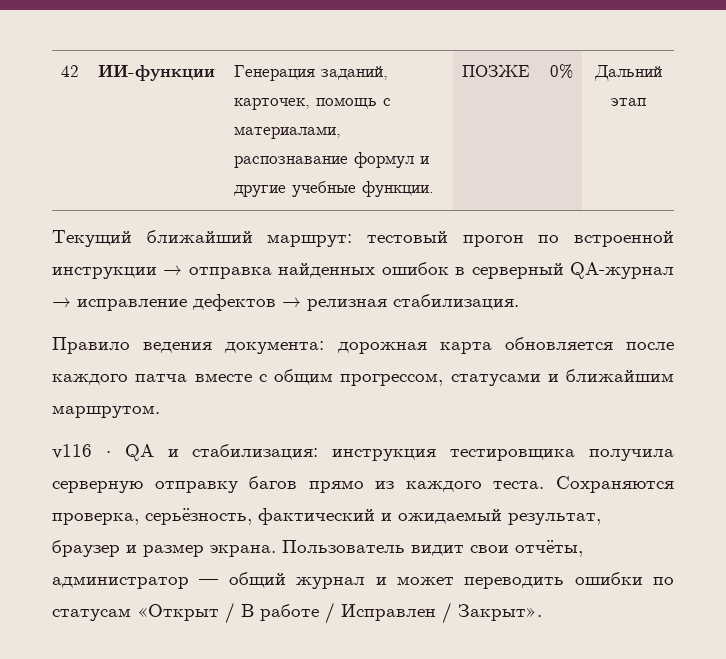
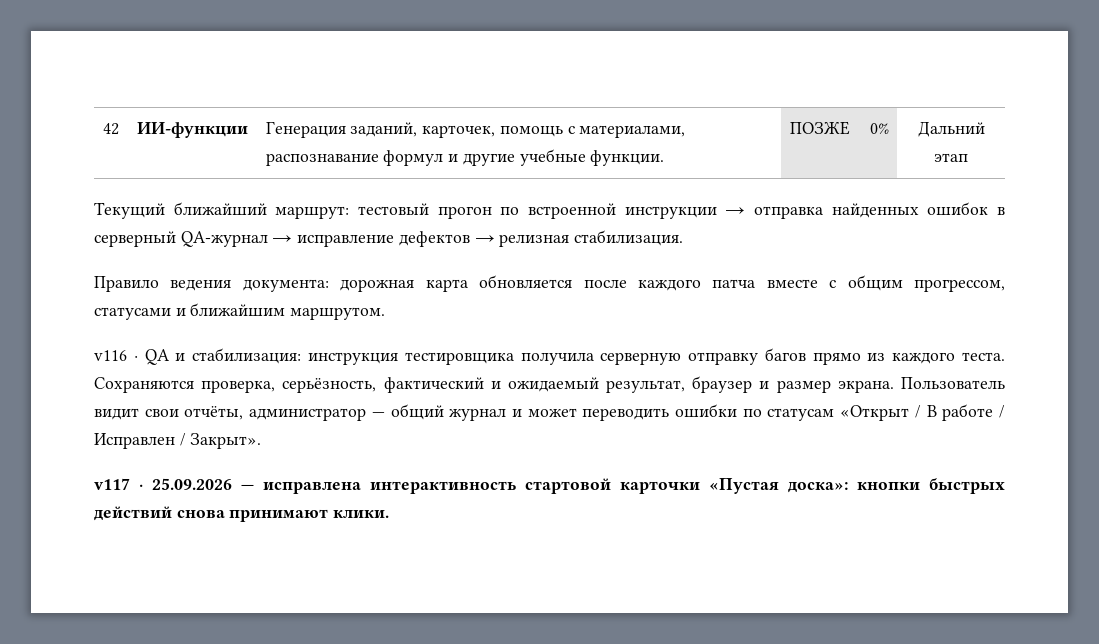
+ v117 · 25.09.2026 — исправлена интерактивность стартовой карточки «Пустая доска»: кнопки быстрых действий снова принимают клики.

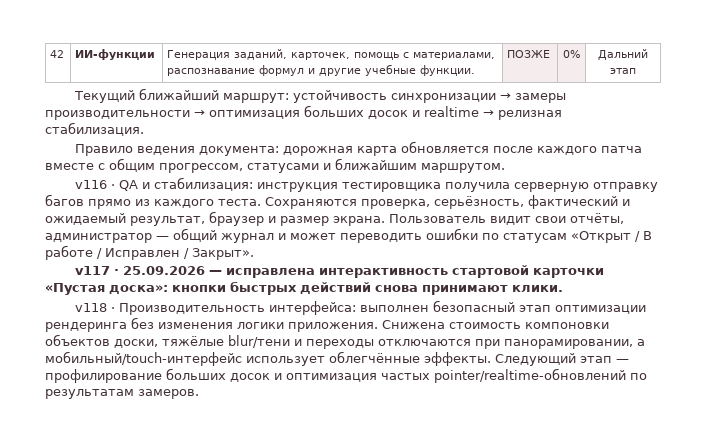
- Текущий ближайший маршрут: тестовый прогон по встроенной инструкции → отправка найденных ошибок в серверный QA-журнал → исправление дефектов → релизная стабилизация.
+ Текущий ближайший маршрут: устойчивость синхронизации → замеры производительности → оптимизация больших досок и realtime → релизная стабилизация.
+ v118 · Производительность интерфейса: выполнен безопасный этап оптимизации рендеринга без изменения логики приложения. Снижена стоимость компоновки объектов доски, тяжёлые blur/тени и переходы отключаются при панорамировании, а мобильный/touch-интерфейс использует облегчённые эффекты. Следующий этап — профилирование больших досок и оптимизация частых pointer/realtime-обновлений по результатам замеров.

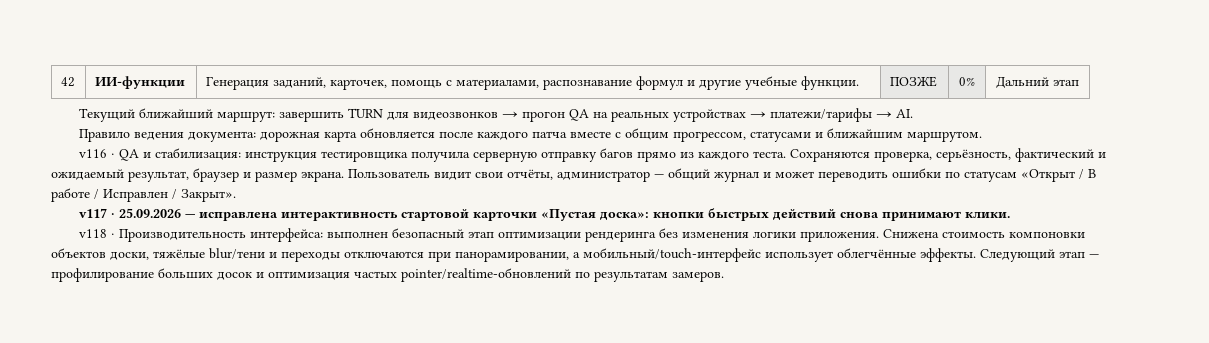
- Текущий ближайший маршрут: устойчивость синхронизации → замеры производительности → оптимизация больших досок и realtime → релизная стабилизация.
+ Текущий ближайший маршрут: завершить TURN для видеозвонков → прогон QA на реальных устройствах → платежи/тарифы → AI.

